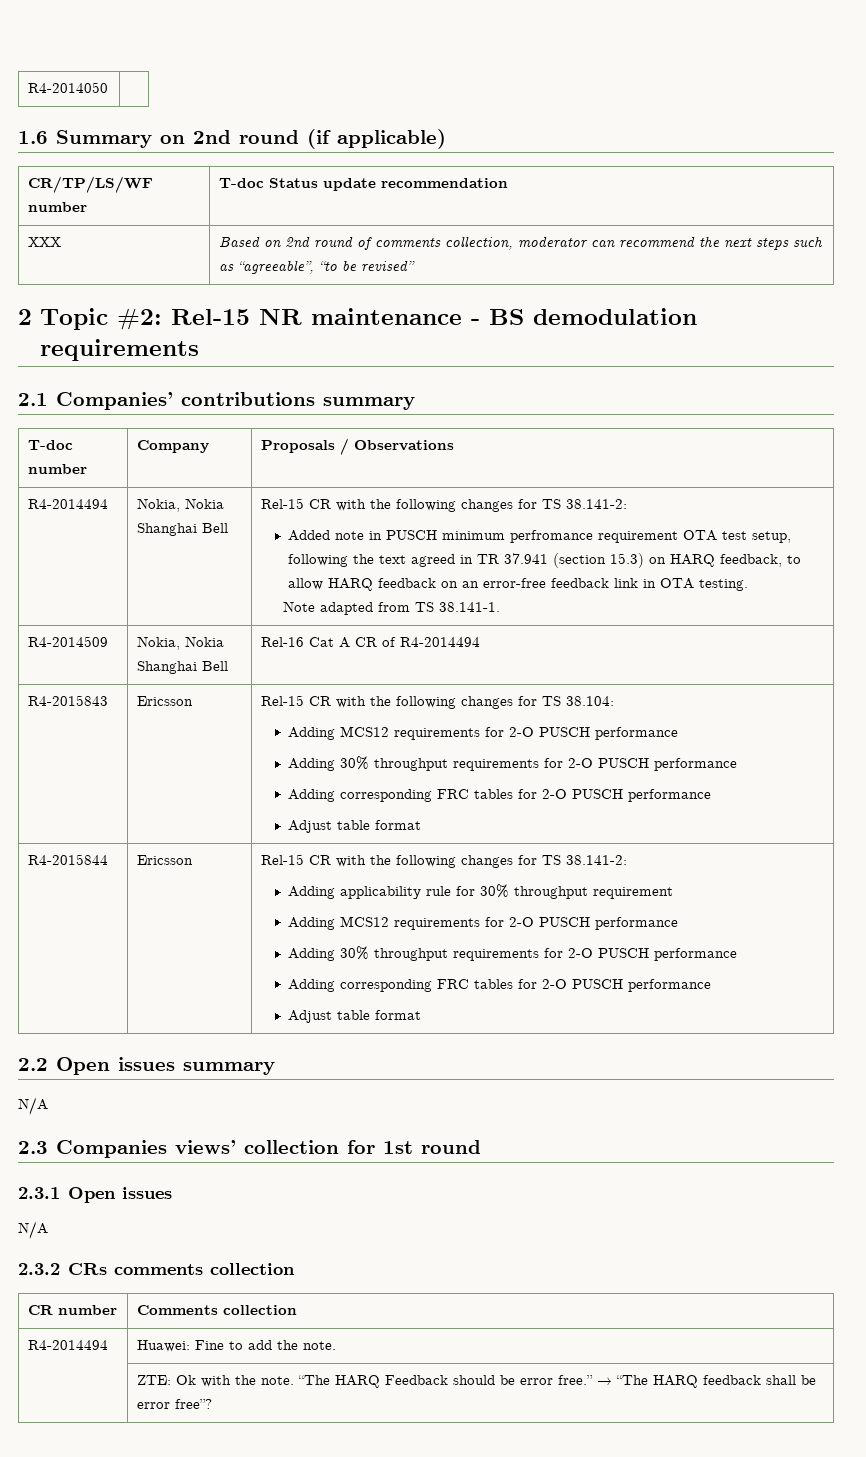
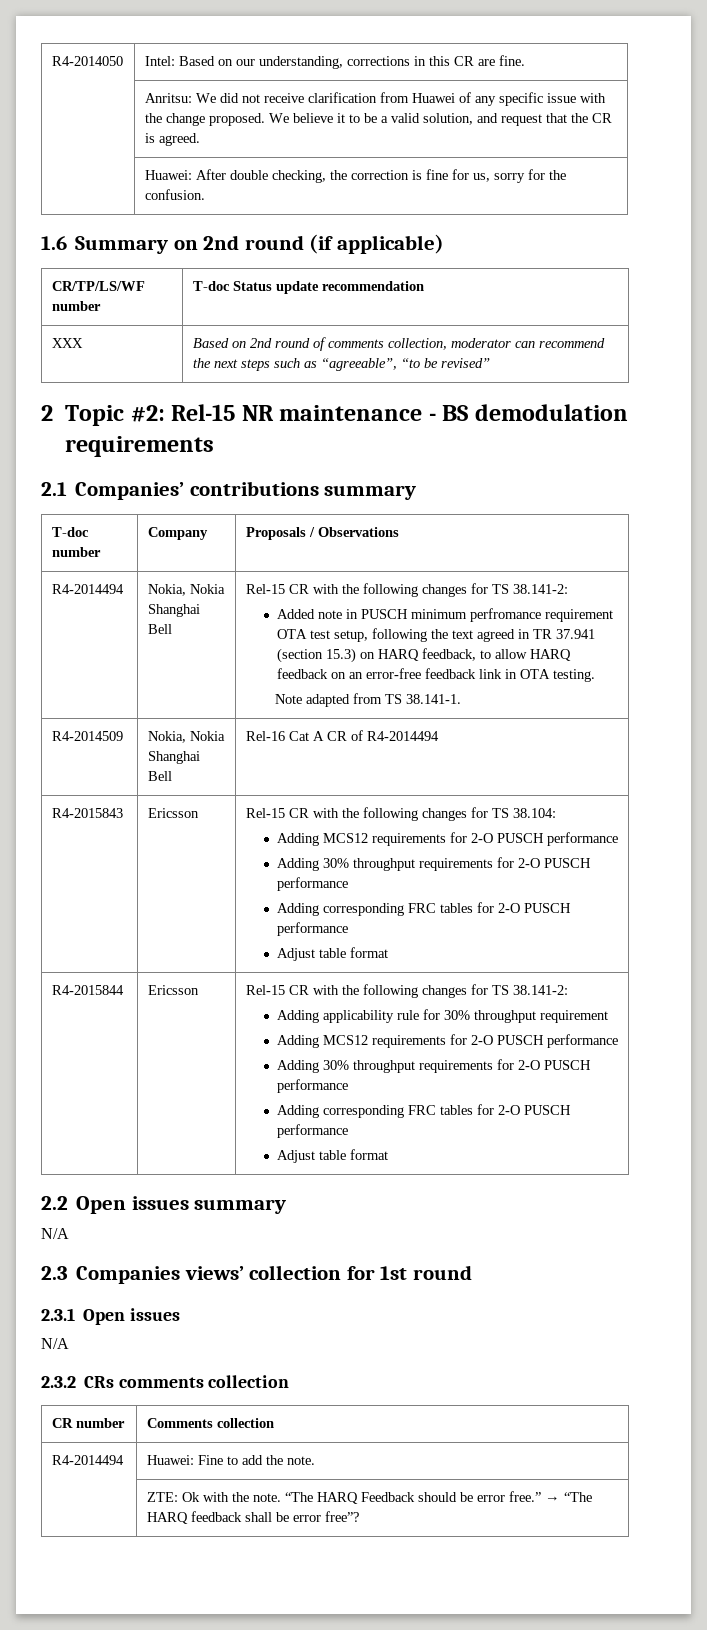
- R4-2014050 |
+ R4-2014050 | Intel: Based on our understanding, corrections in this CR are fine.
+ | Anritsu: We did not receive clarification from Huawei of any specific issue with the change proposed. We believe it to be a valid solution, and request that the CR is agreed.
+ | Huawei: After double checking, the correction is fine for us, sorry for the confusion.

